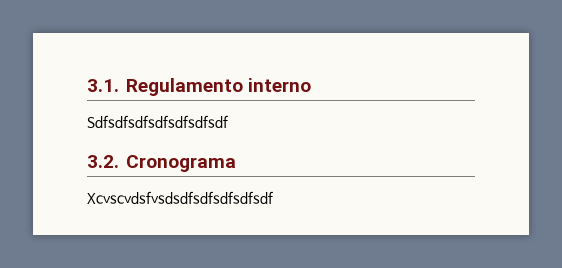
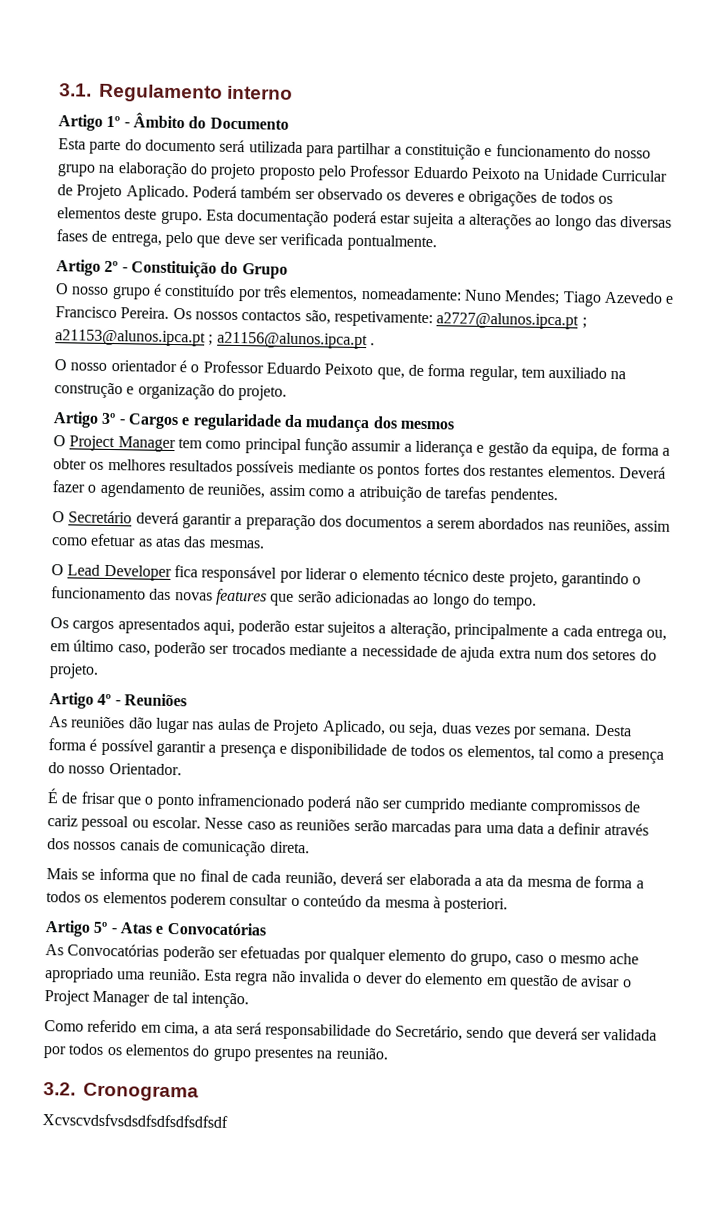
- Sdfsdfsdfsdfsdfsdfsdf
+ Artigo 1º - Âmbito do Documento
+ Esta parte do documento será utilizada para partilhar a constituição e funcionamento do nosso grupo na elaboração do projeto proposto pelo Professor Eduardo Peixoto na Unidade Curricular de Projeto Aplicado. Poderá também ser observado os deveres e obrigações de todos os elementos deste grupo. Esta documentação poderá estar sujeita a alterações ao longo das diversas fases de entrega, pelo que deve ser verificada pontualmente.
+ Artigo 2º - Constituição do Grupo
+ O nosso grupo é constituído por três elementos, nomeadamente: Nuno Mendes; Tiago Azevedo e Francisco Pereira. Os nossos contactos são, respetivamente: a2727@alunos.ipca.pt ; a21153@alunos.ipca.pt ; a21156@alunos.ipca.pt .
+ O nosso orientador é o Professor Eduardo Peixoto que, de forma regular, tem auxiliado na construção e organização do projeto.
+ Artigo 3º - Cargos e regularidade da mudança dos mesmos
+ O Project Manager tem como principal função assumir a liderança e gestão da equipa, de forma a obter os melhores resultados possíveis mediante os pontos fortes dos restantes elementos. Deverá fazer o agendamento de reuniões, assim como a atribuição de tarefas pendentes.
+ O Secretário deverá garantir a preparação dos documentos a serem abordados nas reuniões, assim como efetuar as atas das mesmas.
+ O Lead Developer fica responsável por liderar o elemento técnico deste projeto, garantindo o funcionamento das novas features que serão adicionadas ao longo do tempo.
+ Os cargos apresentados aqui, poderão estar sujeitos a alteração, principalmente a cada entrega ou, em último caso, poderão ser trocados mediante a necessidade de ajuda extra num dos setores do projeto.
+ Artigo 4º - Reuniões
+ As reuniões dão lugar nas aulas de Projeto Aplicado, ou seja, duas vezes por semana. Desta forma é possível garantir a presença e disponibilidade de todos os elementos, tal como a presença do nosso Orientador.
+ É de frisar que o ponto inframencionado poderá não ser cumprido mediante compromissos de cariz pessoal ou escolar. Nesse caso as reuniões serão marcadas para uma data a definir através dos nossos canais de comunicação direta.
+ Mais se informa que no final de cada reunião, deverá ser elaborada a ata da mesma de forma a todos os elementos poderem consultar o conteúdo da mesma à posteriori.
+ Artigo 5º - Atas e Convocatórias
+ As Convocatórias poderão ser efetuadas por qualquer elemento do grupo, caso o mesmo ache apropriado uma reunião. Esta regra não invalida o dever do elemento em questão de avisar o Project Manager de tal intenção.
+ Como referido em cima, a ata será responsabilidade do Secretário, sendo que deverá ser validada por todos os elementos do grupo presentes na reunião.

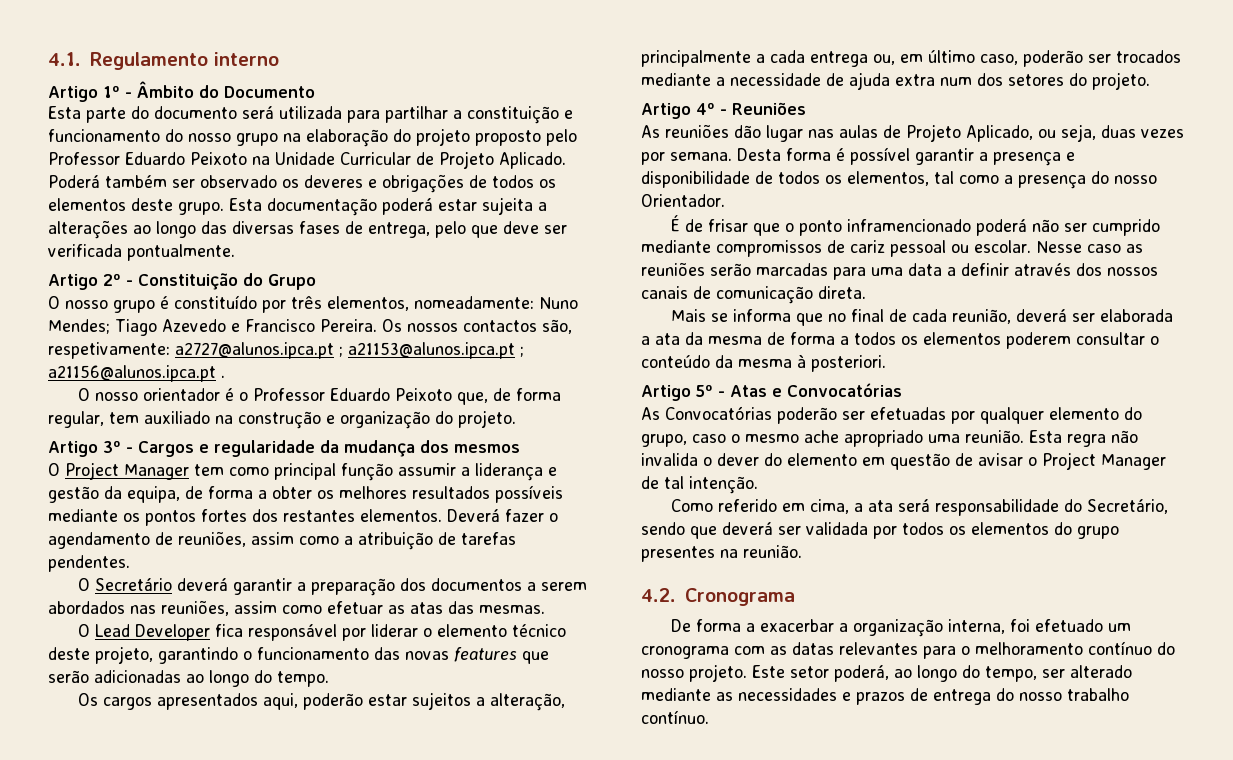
- 3.1. Regulamento interno
+ 4.1. Regulamento interno
- 3.2. Cronograma
+ 4.2. Cronograma
- Xcvscvdsfvsdsdfsdfsdfsdfsdf
+ De forma a exacerbar a organização interna, foi efetuado um cronograma com as datas relevantes para o melhoramento contínuo do nosso projeto. Este setor poderá, ao longo do tempo, ser alterado mediante as necessidades e prazos de entrega do nosso trabalho contínuo.

